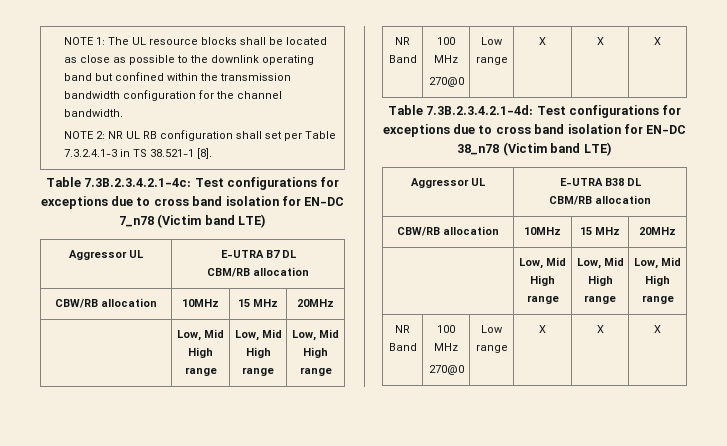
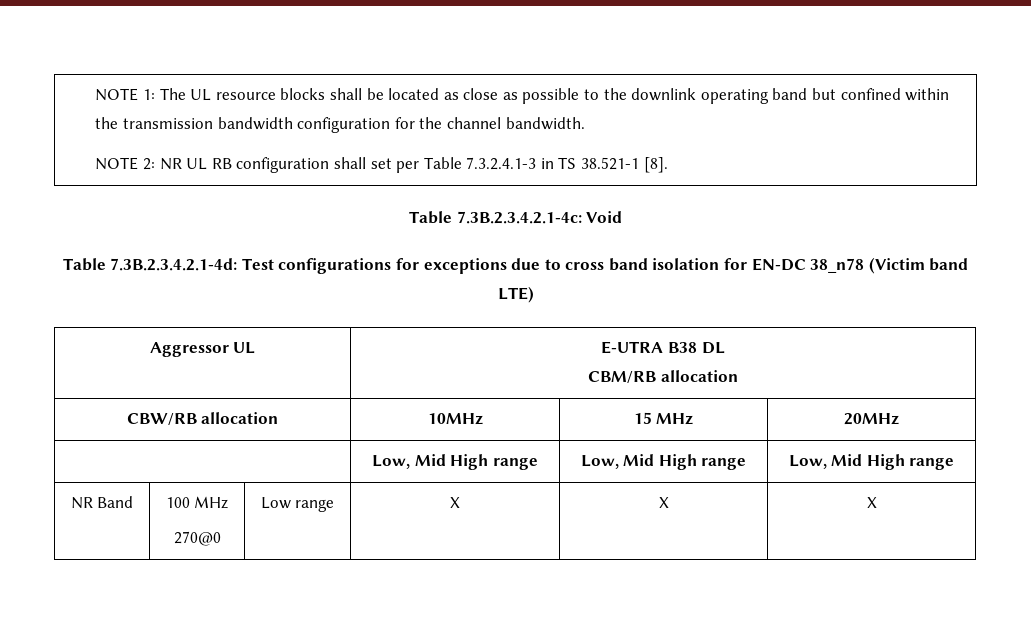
- Table 7.3B.2.3.4.2.1-4c: Test configurations for exceptions due to cross band isolation for EN-DC 7_n78 (Victim band LTE)
- Aggressor UL | E-UTRA B7 DL
- CBM/RB allocation
- CBW/RB allocation | 10MHz | 15 MHz | 20MHz
- | Low, Mid High range | Low, Mid High range | Low, Mid High range
- NR Band | 100 MHz
- 270@0 | Low range | X | X | X
+ Table 7.3B.2.3.4.2.1-4c: Void

